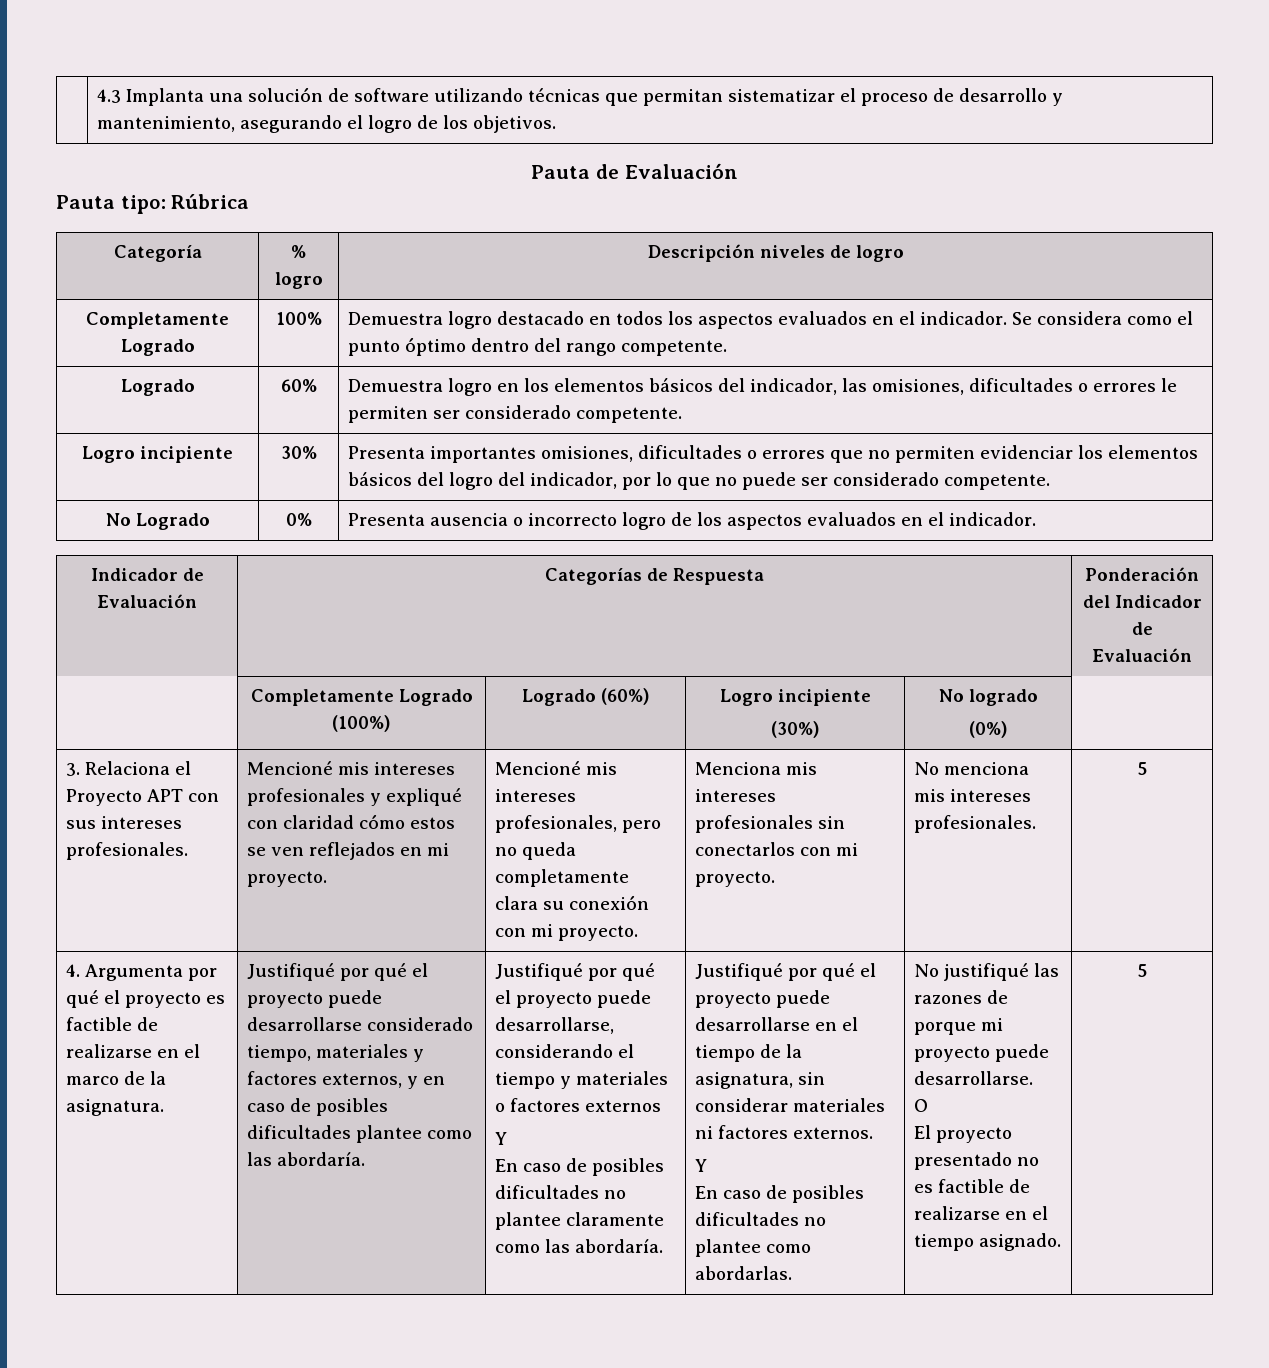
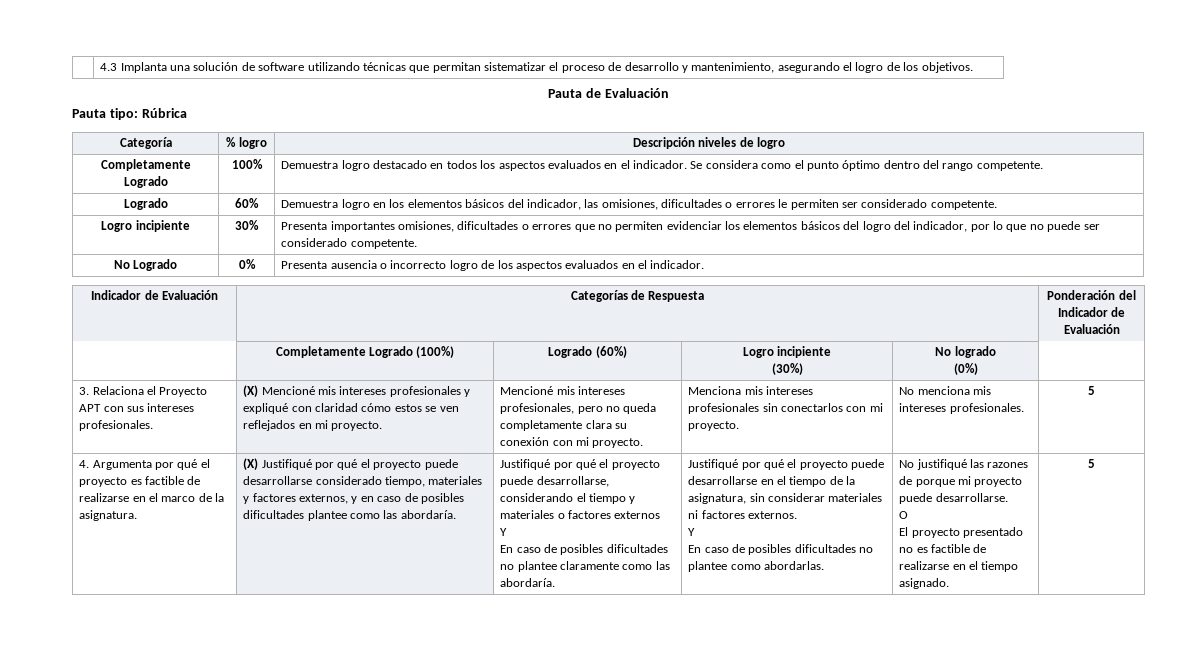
- Mencioné mis intereses profesionales y expliqué con claridad cómo estos se ven reflejados en mi proyecto.
+ (X) Mencioné mis intereses profesionales y expliqué con claridad cómo estos se ven reflejados en mi proyecto.
- Justifiqué por qué el proyecto puede desarrollarse considerado tiempo, materiales y factores externos, y en caso de posibles dificultades plantee como las abordaría.
+ (X) Justifiqué por qué el proyecto puede desarrollarse considerado tiempo, materiales y factores externos, y en caso de posibles dificultades plantee como las abordaría.

